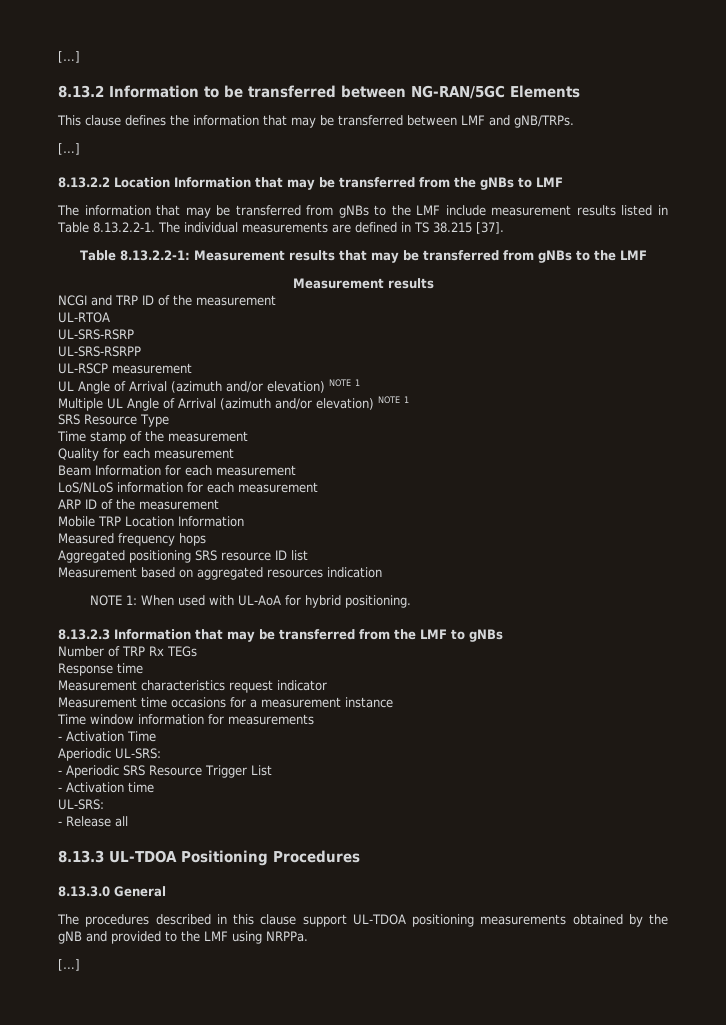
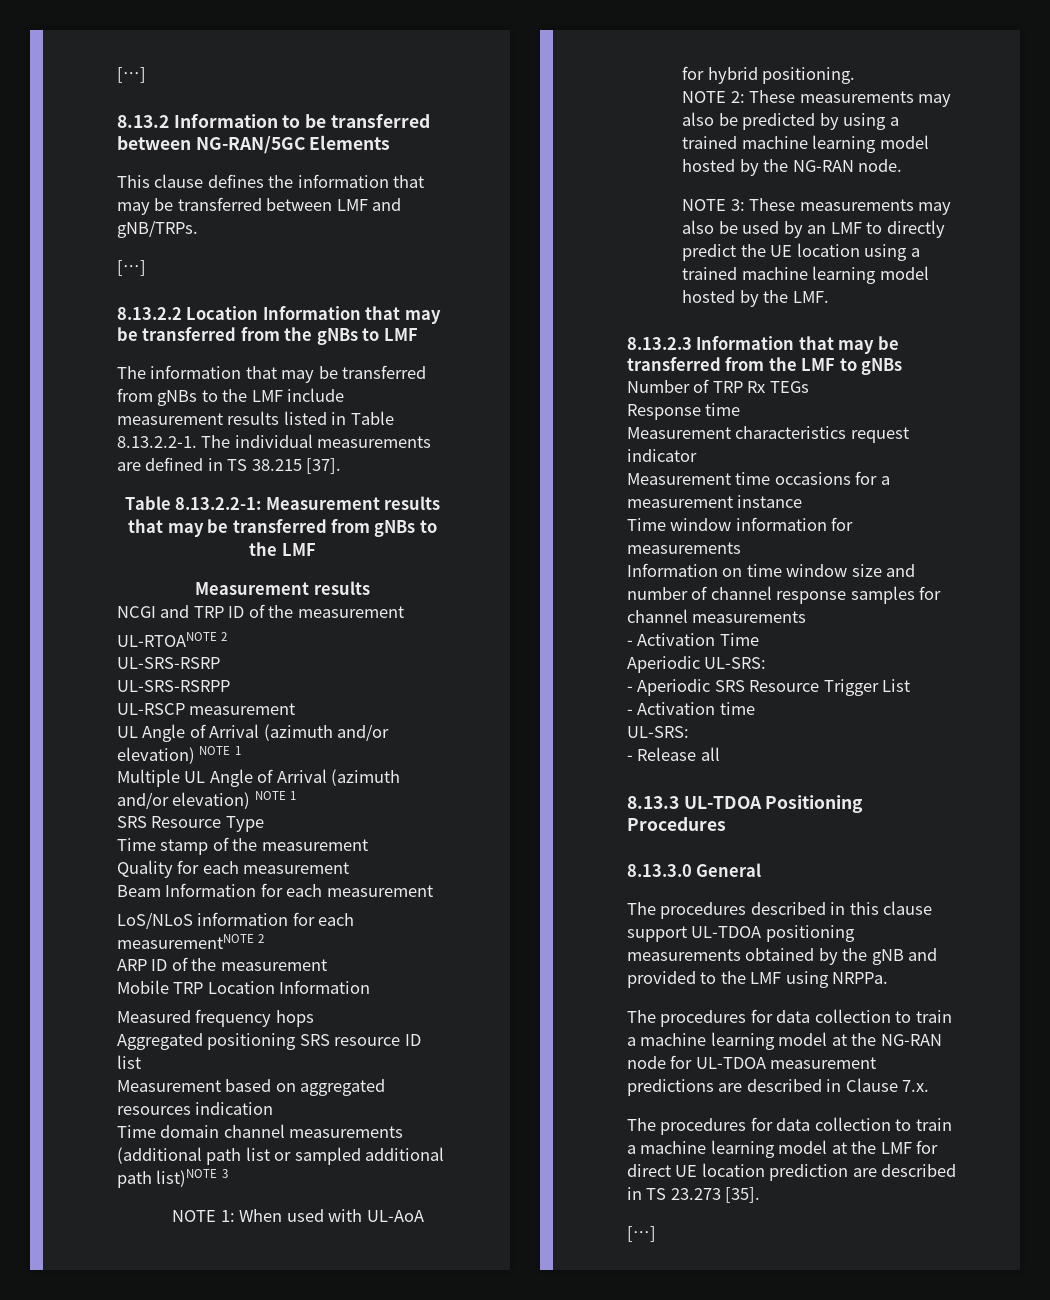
- UL-RTOA
+ UL-RTOANOTE 2
- LoS/NLoS information for each measurement
+ LoS/NLoS information for each measurementNOTE 2
+ Time domain channel measurements (additional path list or sampled additional path list)NOTE 3
+ NOTE 2: These measurements may also be predicted by using a trained machine learning model hosted by the NG-RAN node.
+ NOTE 3: These measurements may also be used by an LMF to directly predict the UE location using a trained machine learning model hosted by the LMF.
+ Information on time window size and number of channel response samples for channel measurements
+ The procedures for data collection to train a machine learning model at the NG-RAN node for UL-TDOA measurement predictions are described in Clause 7.x.
+ The procedures for data collection to train a machine learning model at the LMF for direct UE location prediction are described in TS 23.273 [35].

